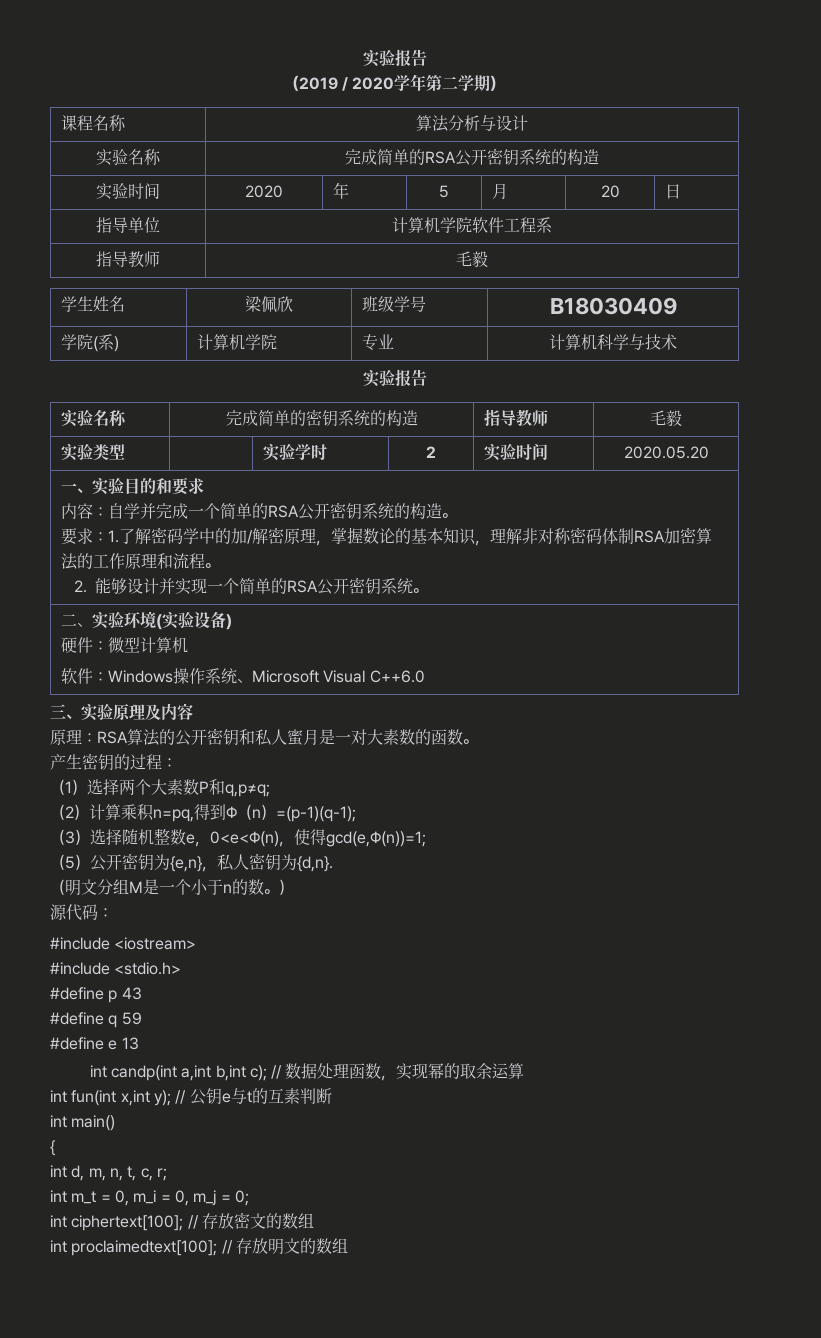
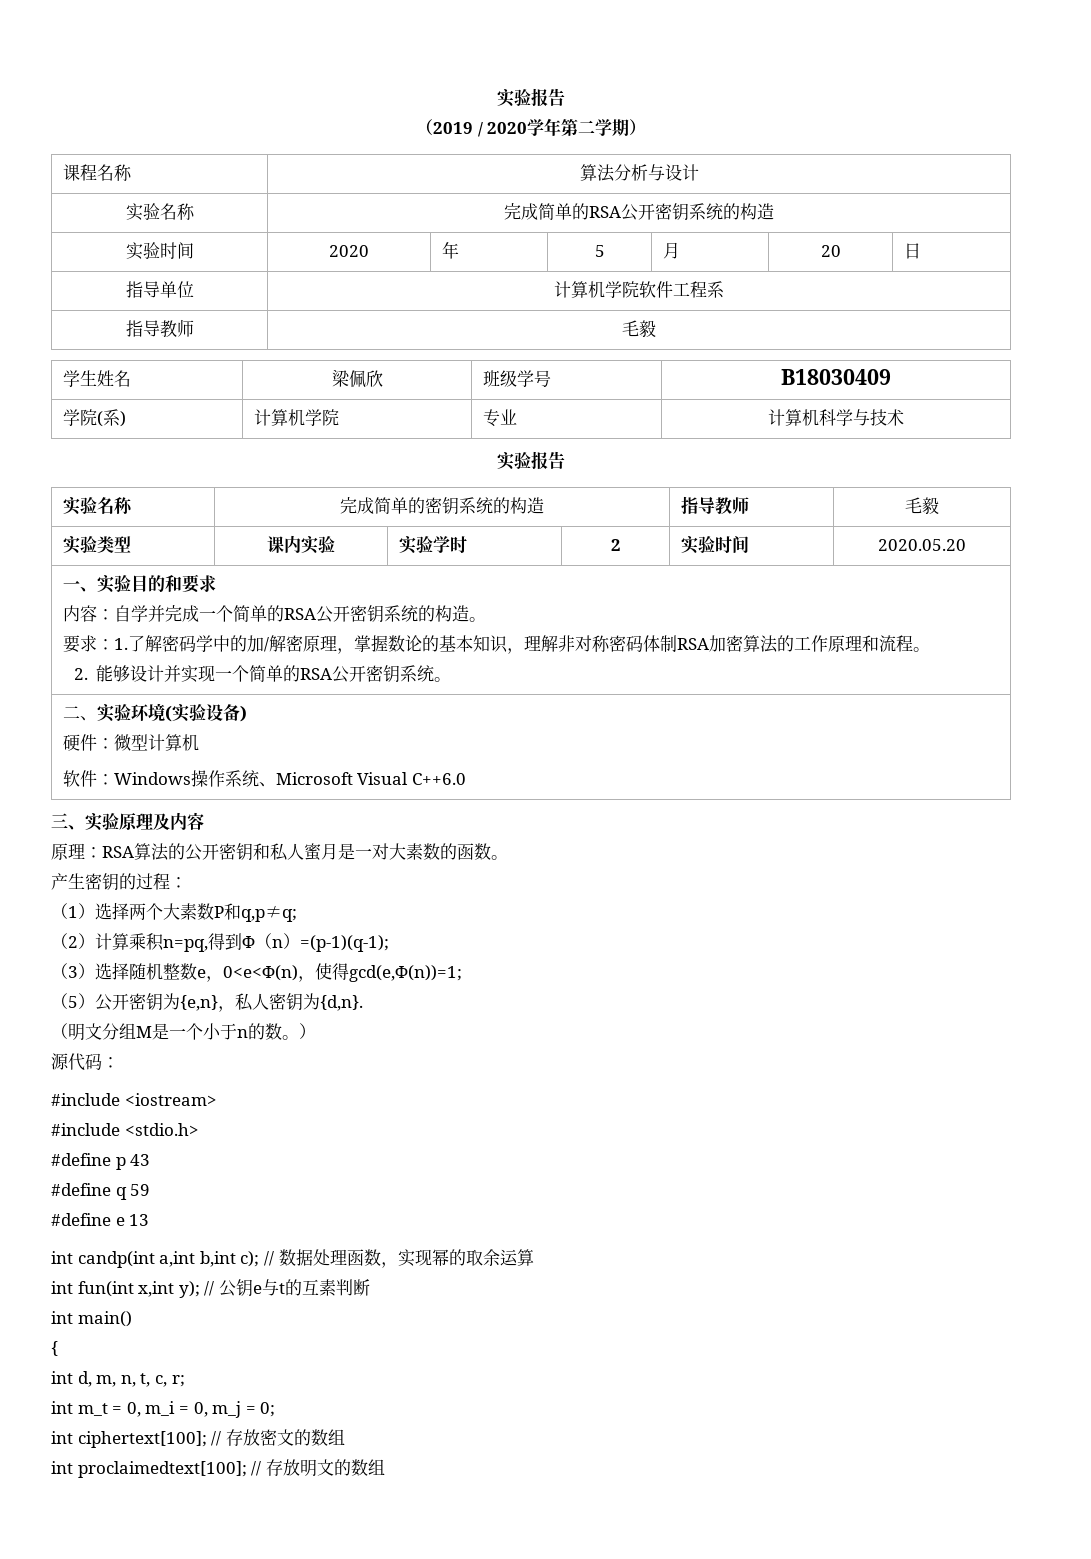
- 实验类型 | | 实验学时 | 2 | 实验时间 | 2020.05.20
+ 实验类型 | 课内实验 | 实验学时 | 2 | 实验时间 | 2020.05.20

